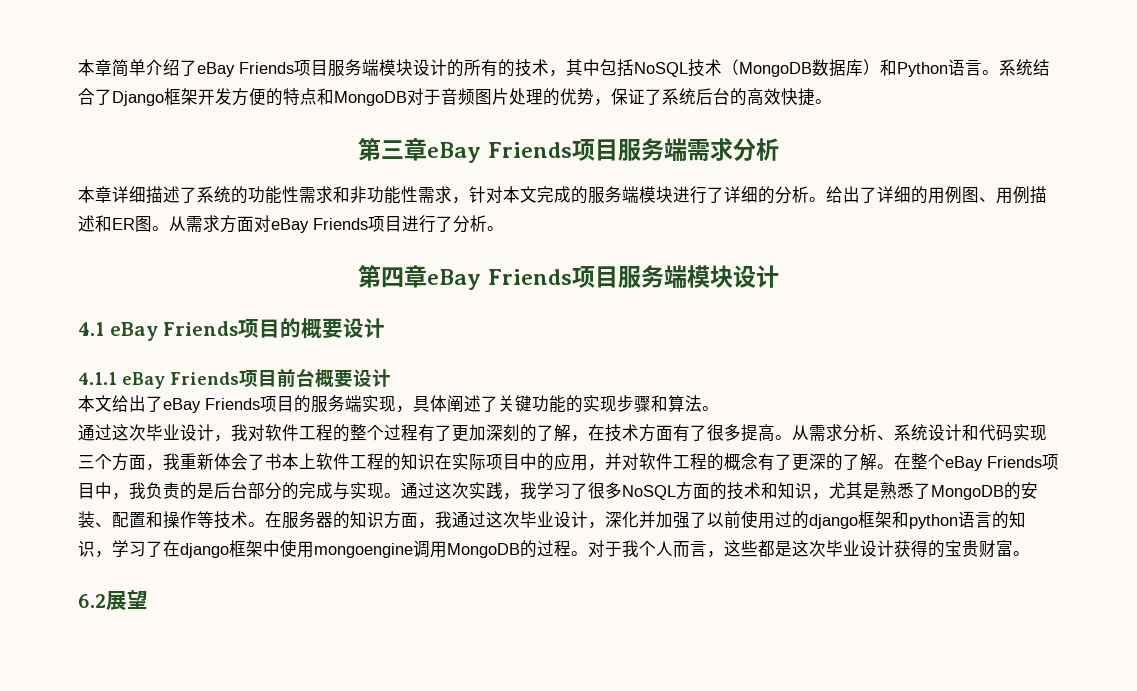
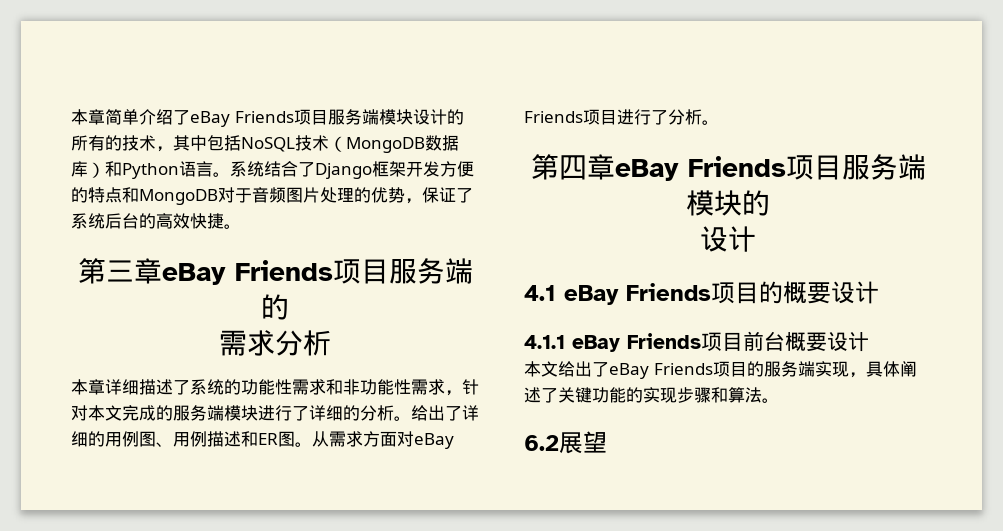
- 第三章eBay Friends项目服务端需求分析
+ 第三章eBay Friends项目服务端的
+ 需求分析
- 第四章eBay Friends项目服务端模块设计
+ 第四章eBay Friends项目服务端模块的
+ 设计
- 通过这次毕业设计，我对软件工程的整个过程有了更加深刻的了解，在技术方面有了很多提高。从需求分析、系统设计和代码实现三个方面，我重新体会了书本上软件工程的知识在实际项目中的应用，并对软件工程的概念有了更深的了解。在整个eBay Friends项目中，我负责的是后台部分的完成与实现。通过这次实践，我学习了很多NoSQL方面的技术和知识，尤其是熟悉了MongoDB的安装、配置和操作等技术。在服务器的知识方面，我通过这次毕业设计，深化并加强了以前使用过的django框架和python语言的知识，学习了在django框架中使用mongoengine调用MongoDB的过程。对于我个人而言，这些都是这次毕业设计获得的宝贵财富。

